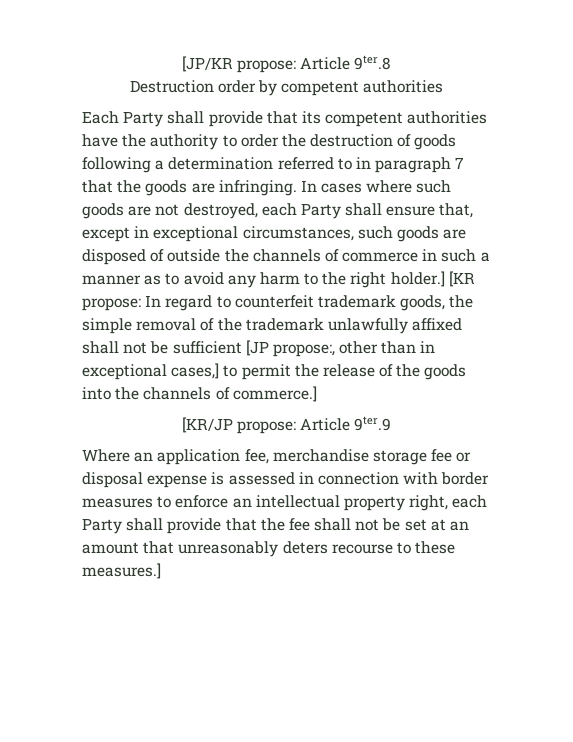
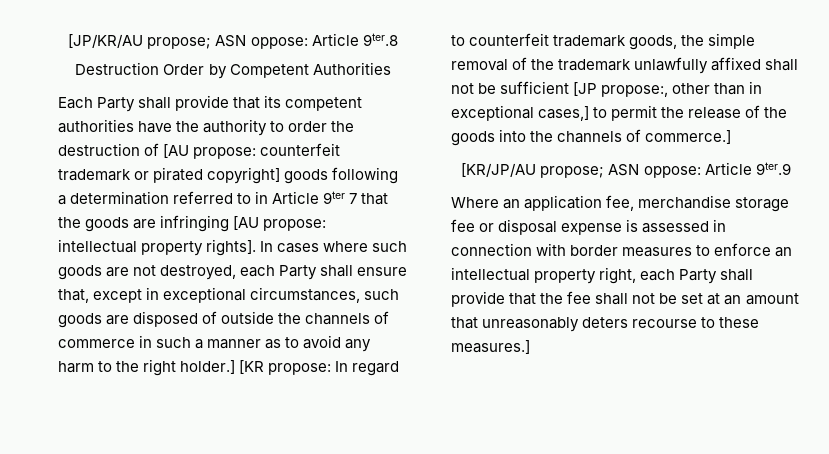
- [JP/KR propose: Article 9ter.8
+ [JP/KR/AU propose; ASN oppose: Article 9ter.8
- Destruction order by competent authorities
+ Destruction Order by Competent Authorities
- Each Party shall provide that its competent authorities have the authority to order the destruction of goods following a determination referred to in paragraph 7 that the goods are infringing.
+ Each Party shall provide that its competent authorities have the authority to order the destruction of [AU propose: counterfeit trademark or pirated copyright] goods following a determination referred to in Article 9ter 7 that the goods are infringing [AU propose: intellectual property rights].
- [KR/JP propose: Article 9ter.9
+ [KR/JP/AU propose; ASN oppose: Article 9ter.9

